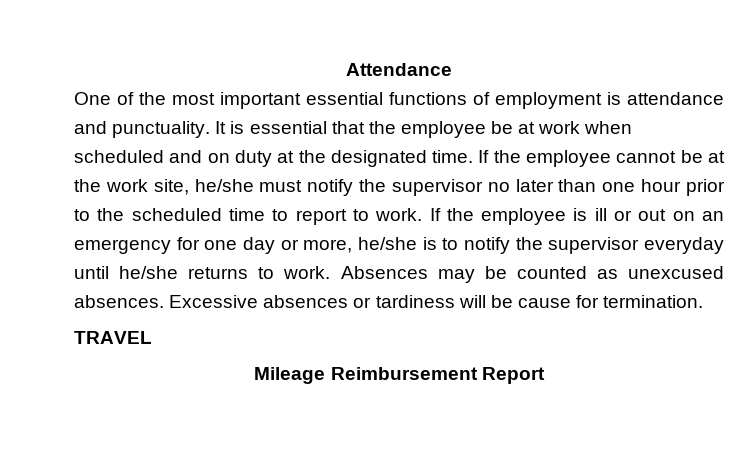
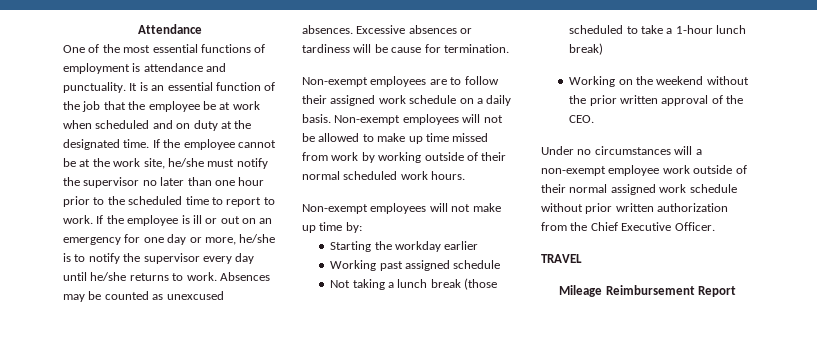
- One of the most important essential functions of employment is attendance and punctuality.
+ One of the most essential functions of employment is attendance and punctuality.
- It is essential that the employee be at work when scheduled and on duty at the designated time.
+ It is an essential function of the job that the employee be at work when scheduled and on duty at the designated time.
- If the employee is ill or out on an emergency for one day or more, he/she is to notify the supervisor everyday until he/she returns to work.
+ If the employee is ill or out on an emergency for one day or more, he/she is to notify the supervisor every day until he/she returns to work.
+ Non-exempt employees are to follow their assigned work schedule on a daily basis. Non-exempt employees will not be allowed to make up time missed from work by working outside of their normal scheduled work hours.
+ Non-exempt employees will not make up time by:
+ Starting the workday earlier
+ Working past assigned schedule
+ Not taking a lunch break (those scheduled to take a 1-hour lunch break)
+ Working on the weekend without the prior written approval of the CEO.
+ Under no circumstances will a non-exempt employee work outside of their normal assigned work schedule without prior written authorization from the Chief Executive Officer.

